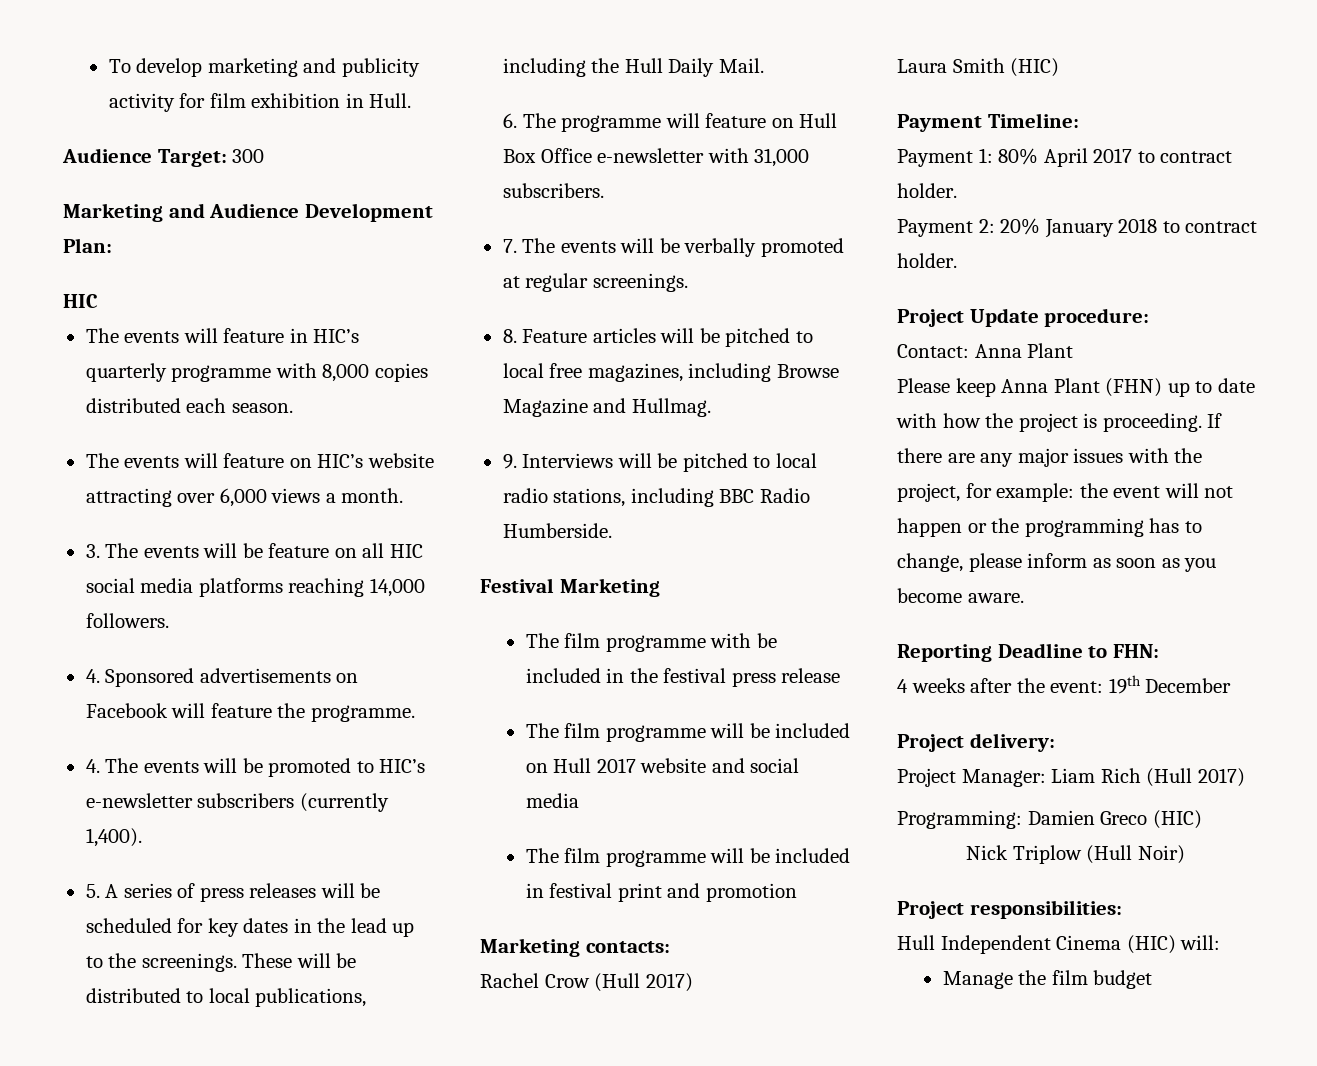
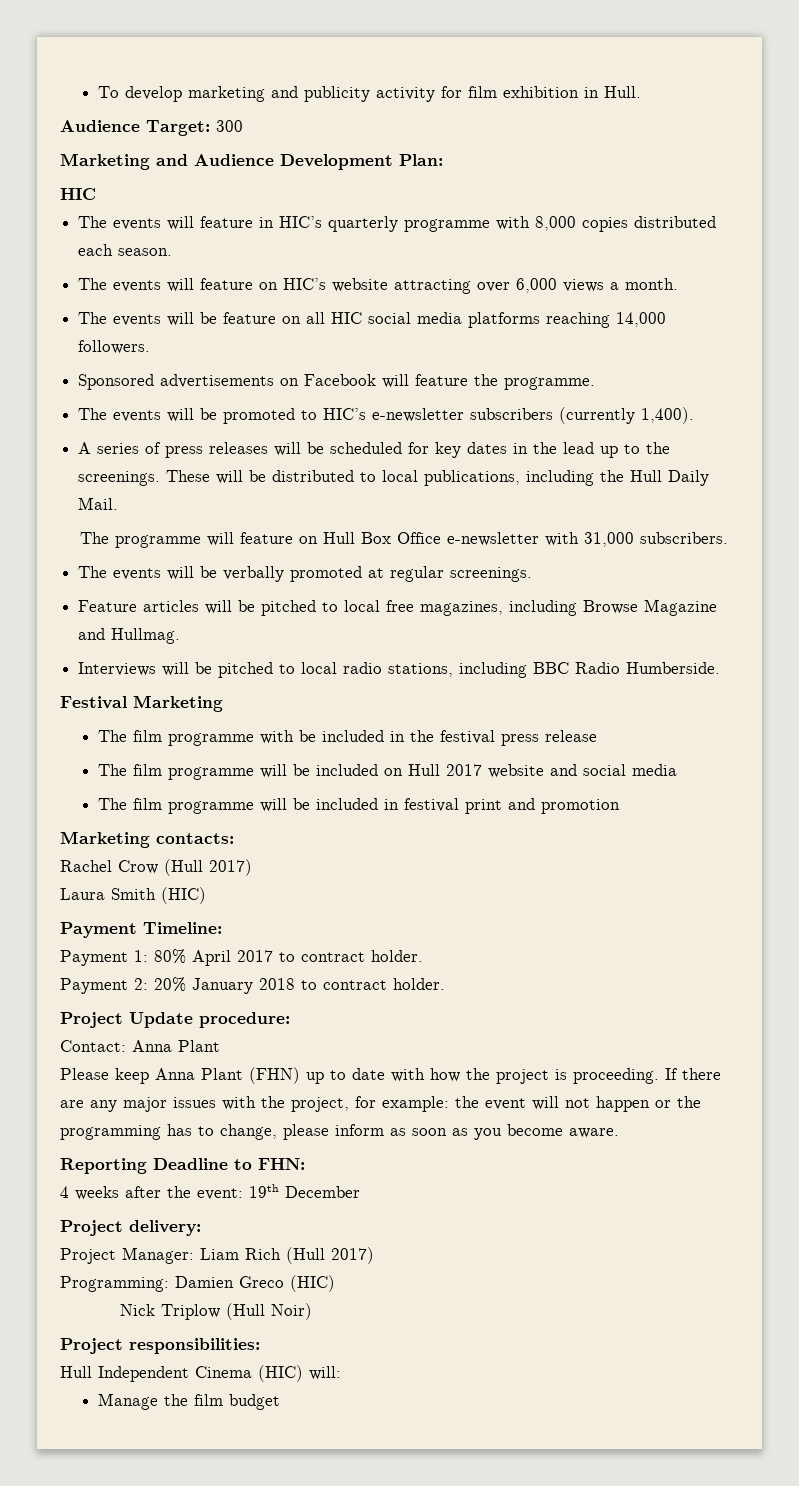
- 3. The events will be feature on all HIC social media platforms reaching 14,000 followers.
+ The events will be feature on all HIC social media platforms reaching 14,000 followers.
- 4. Sponsored advertisements on Facebook will feature the programme.
+ Sponsored advertisements on Facebook will feature the programme.
- 4. The events will be promoted to HIC’s e-newsletter subscribers (currently 1,400).
+ The events will be promoted to HIC’s e-newsletter subscribers (currently 1,400).
- 5. A series of press releases will be scheduled for key dates in the lead up to the screenings.
+ A series of press releases will be scheduled for key dates in the lead up to the screenings.
- 6. The programme will feature on Hull Box Office e-newsletter with 31,000 subscribers.
+ The programme will feature on Hull Box Office e-newsletter with 31,000 subscribers.
- 7. The events will be verbally promoted at regular screenings.
+ The events will be verbally promoted at regular screenings.
- 8. Feature articles will be pitched to local free magazines, including Browse Magazine and Hullmag.
+ Feature articles will be pitched to local free magazines, including Browse Magazine and Hullmag.
- 9. Interviews will be pitched to local radio stations, including BBC Radio Humberside.
+ Interviews will be pitched to local radio stations, including BBC Radio Humberside.

